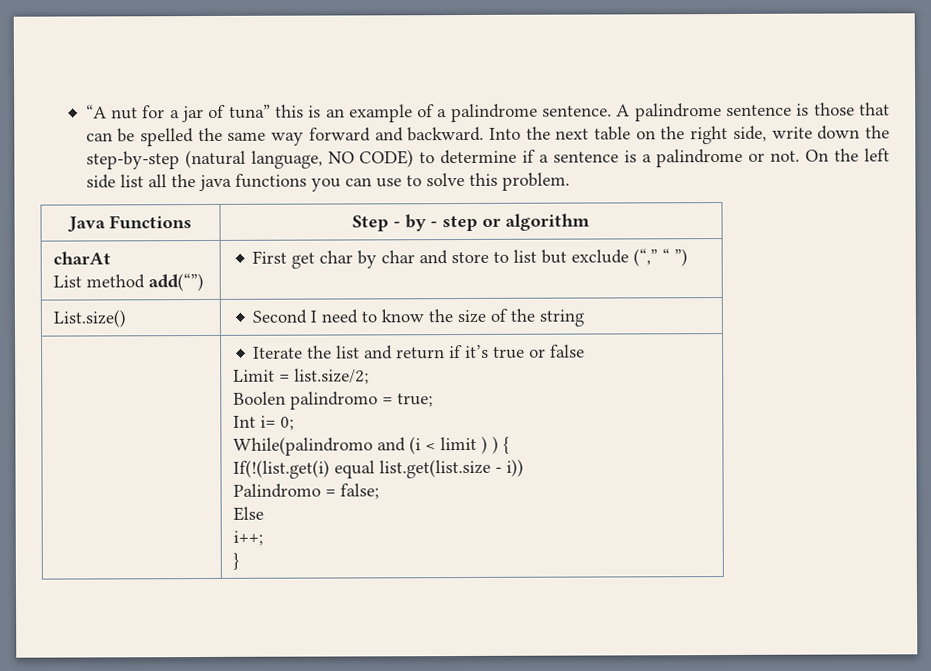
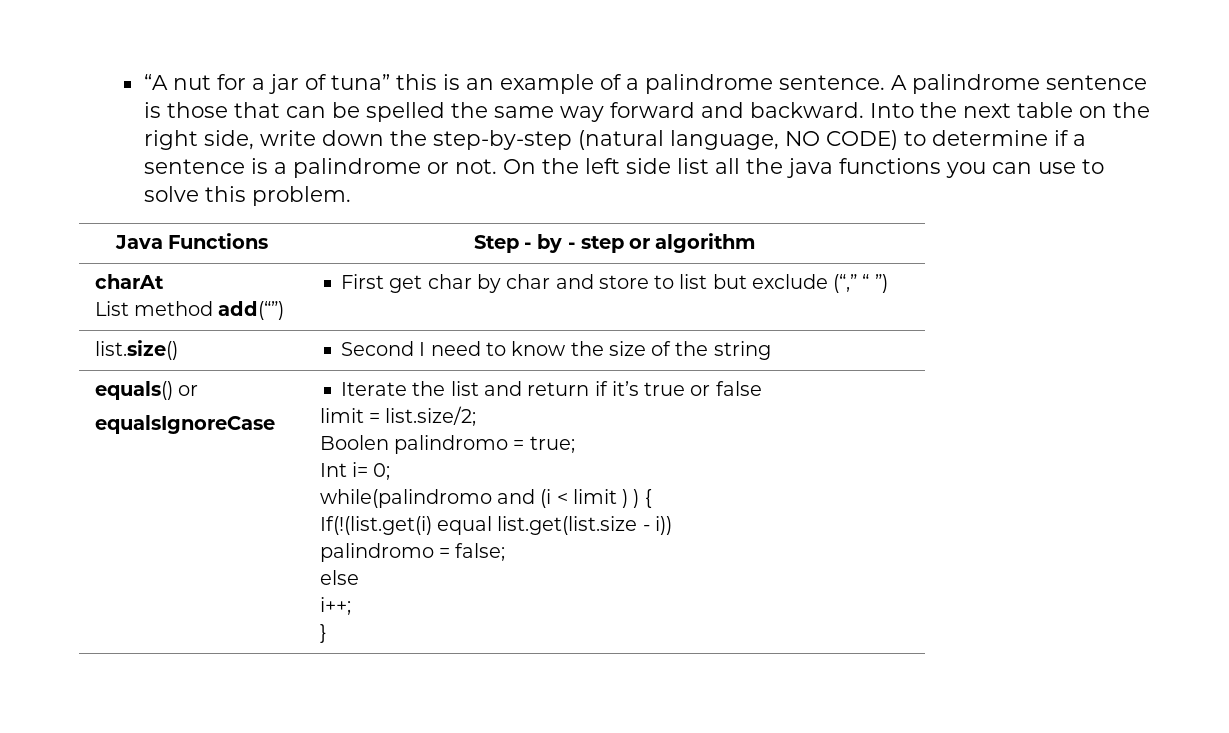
- List.size() | Second I need to know the size of the string
+ list.size() | Second I need to know the size of the string
+ equals() or
+ equalsIgnoreCase
- Limit = list.size/2;
+ limit = list.size/2;
- While(palindromo and (i < limit ) ) {
+ while(palindromo and (i < limit ) ) {
- Palindromo = false;
+ palindromo = false;
- Else
+ else

